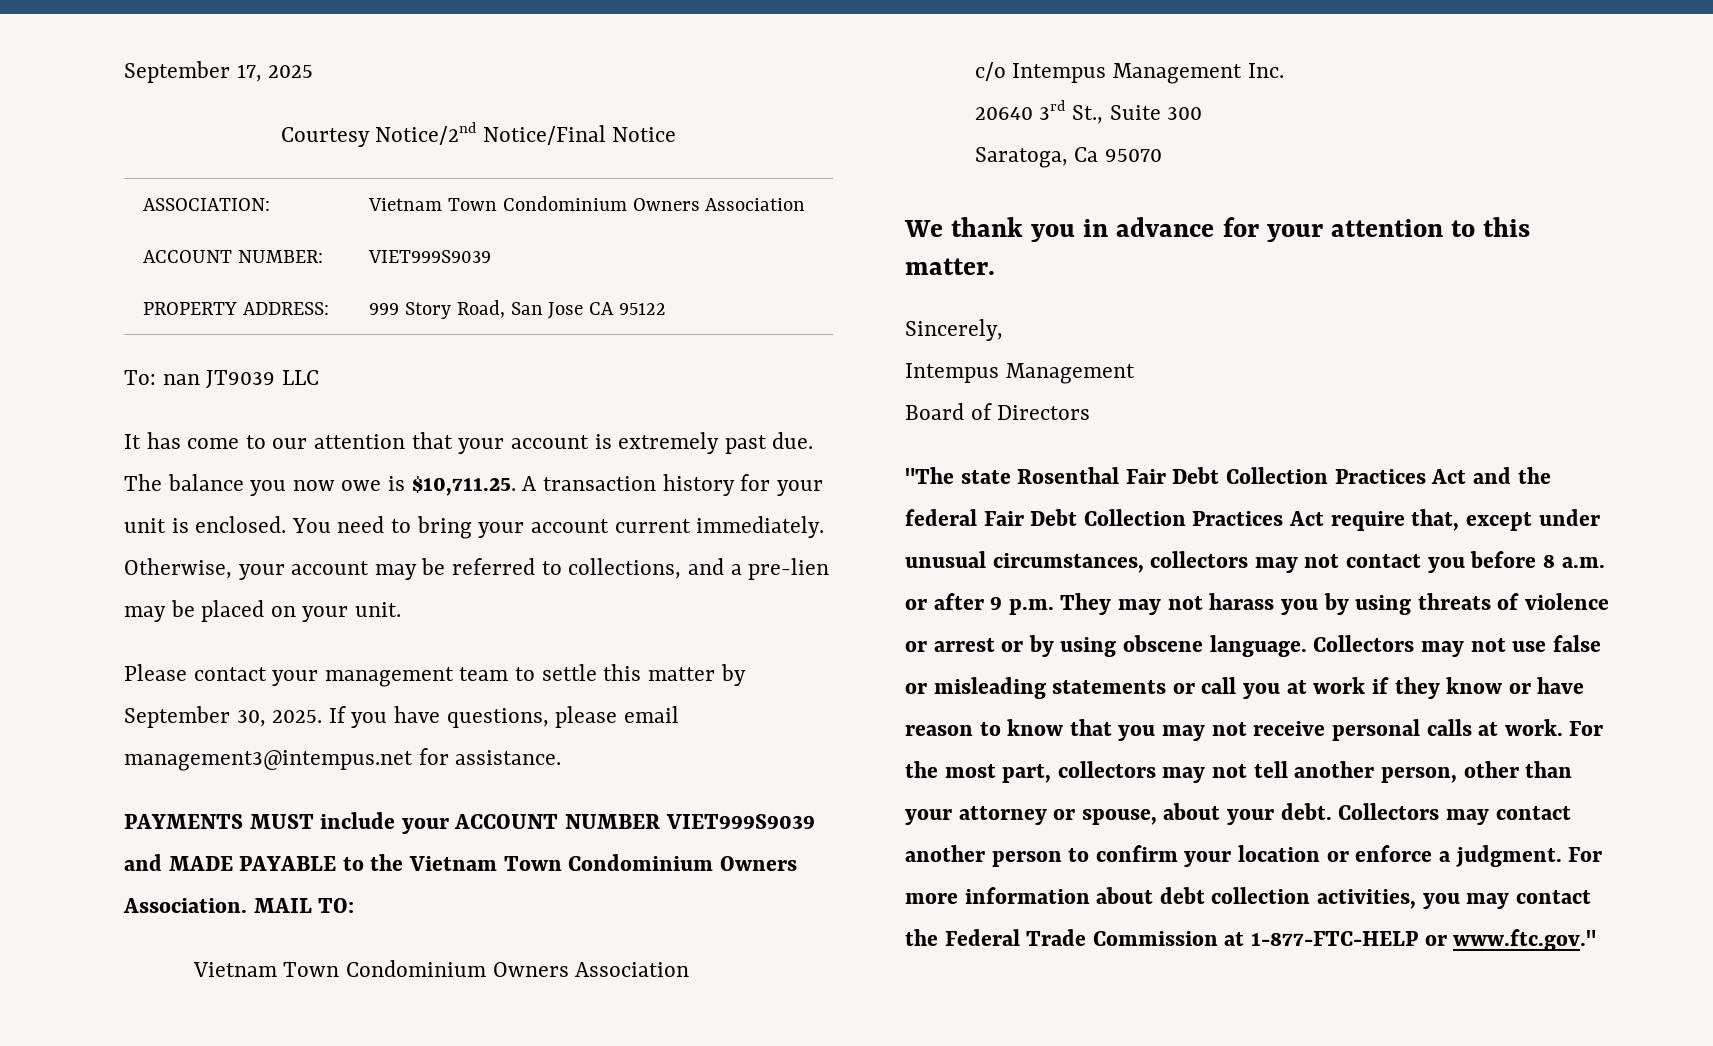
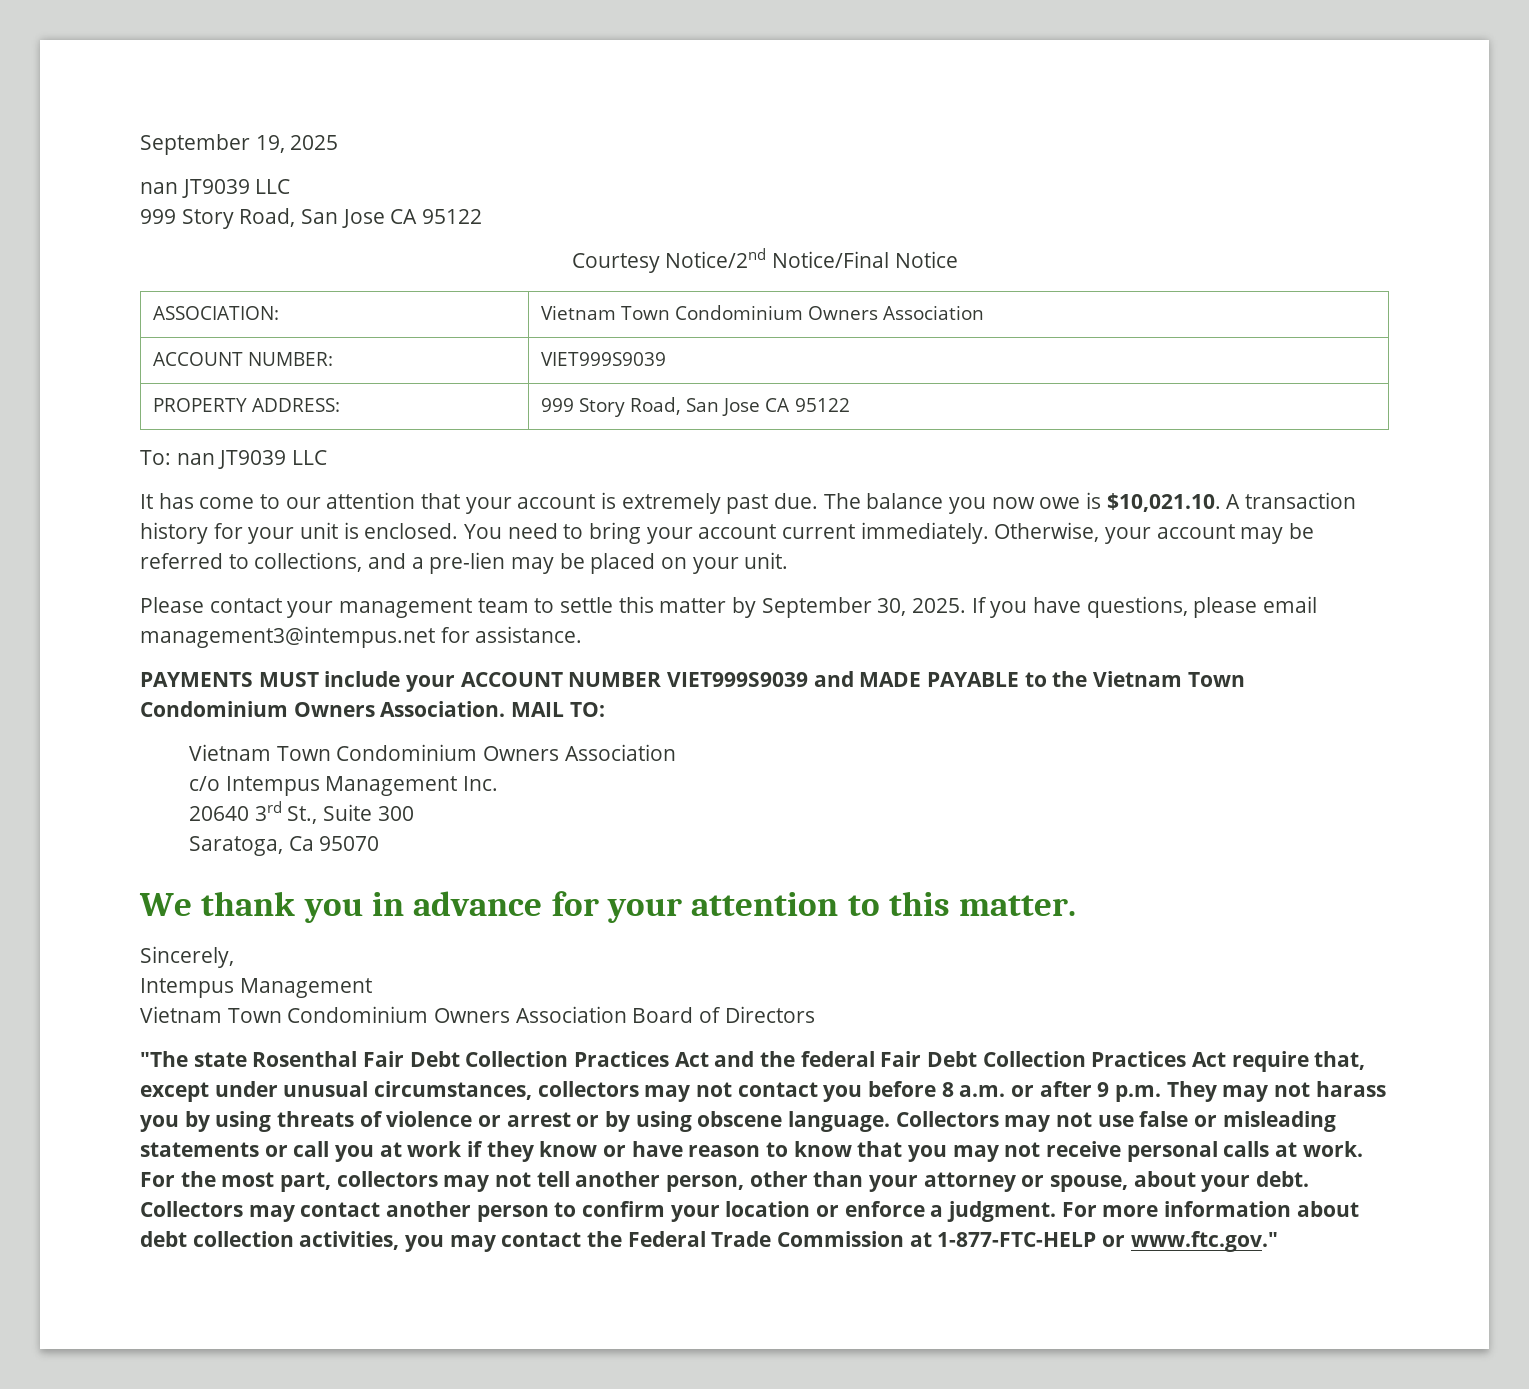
- September 17, 2025
+ September 19, 2025
+ nan JT9039 LLC
+ 999 Story Road, San Jose CA 95122
- The balance you now owe is $10,711.25. A transaction history for your unit is enclosed.
+ The balance you now owe is $10,021.10. A transaction history for your unit is enclosed.
- Board of Directors
+ Vietnam Town Condominium Owners Association Board of Directors

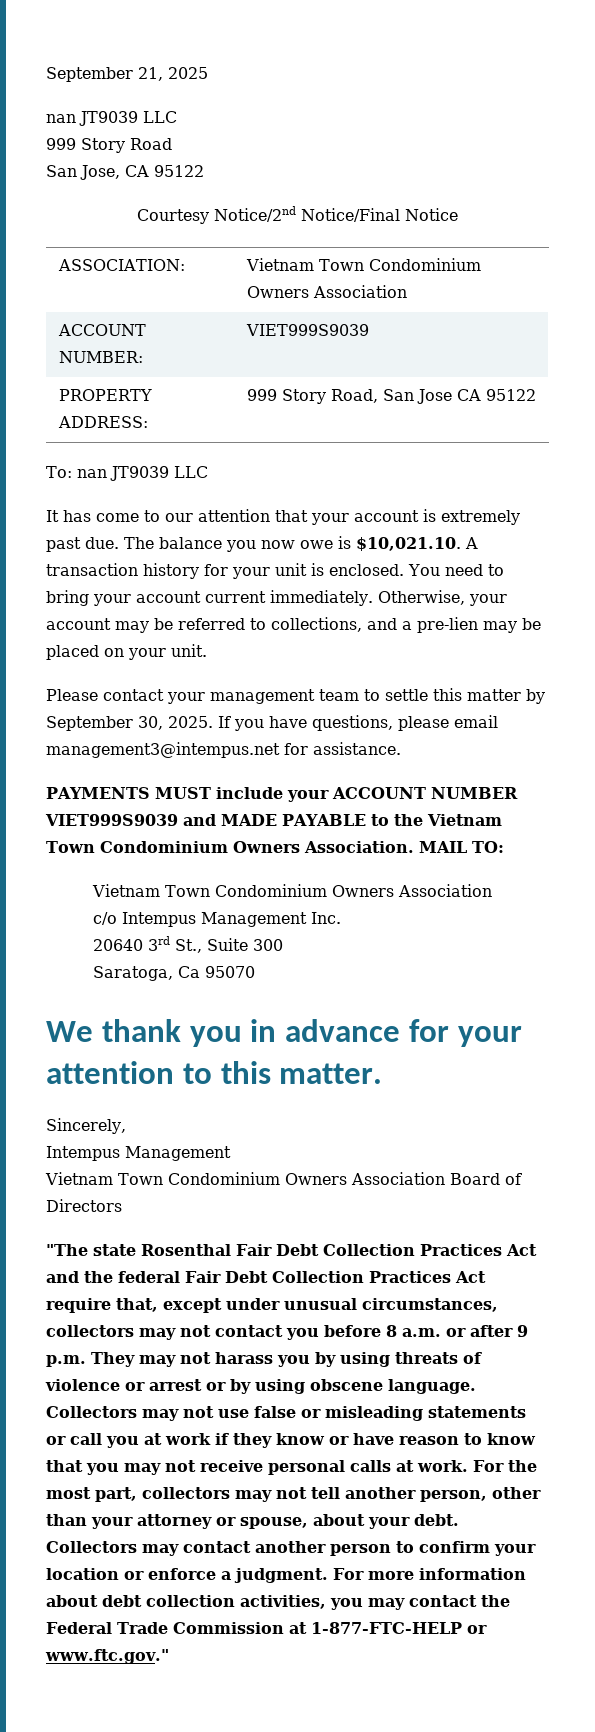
- September 19, 2025
+ September 21, 2025
  nan JT9039 LLC
- 999 Story Road, San Jose CA 95122
+ 999 Story Road
+ San Jose, CA 95122

